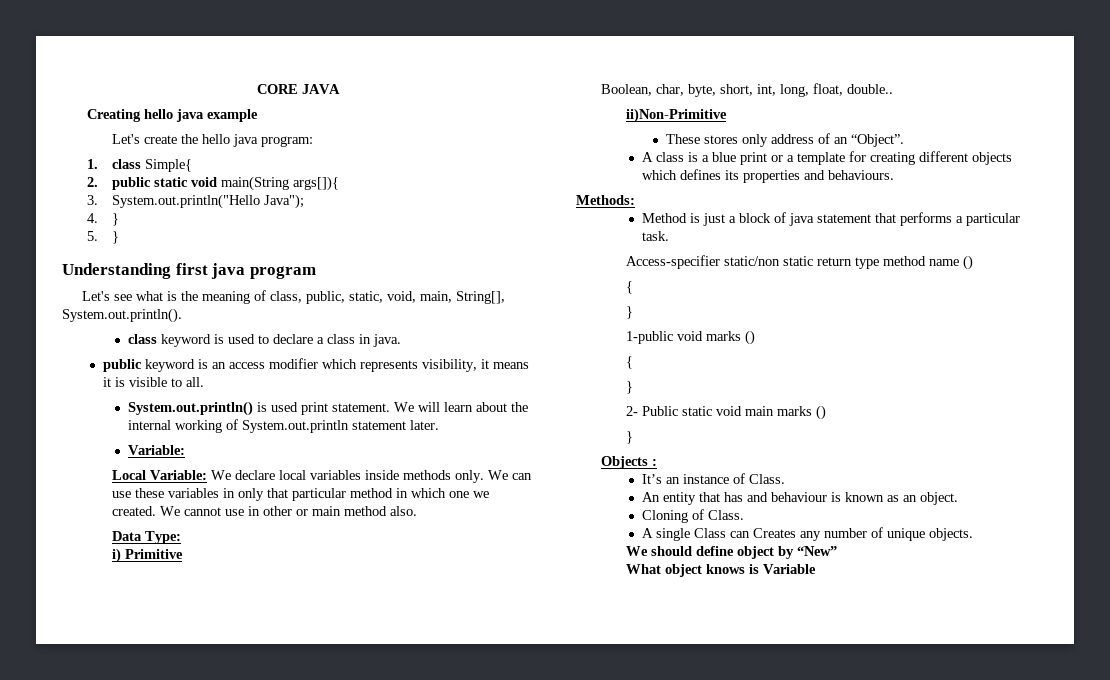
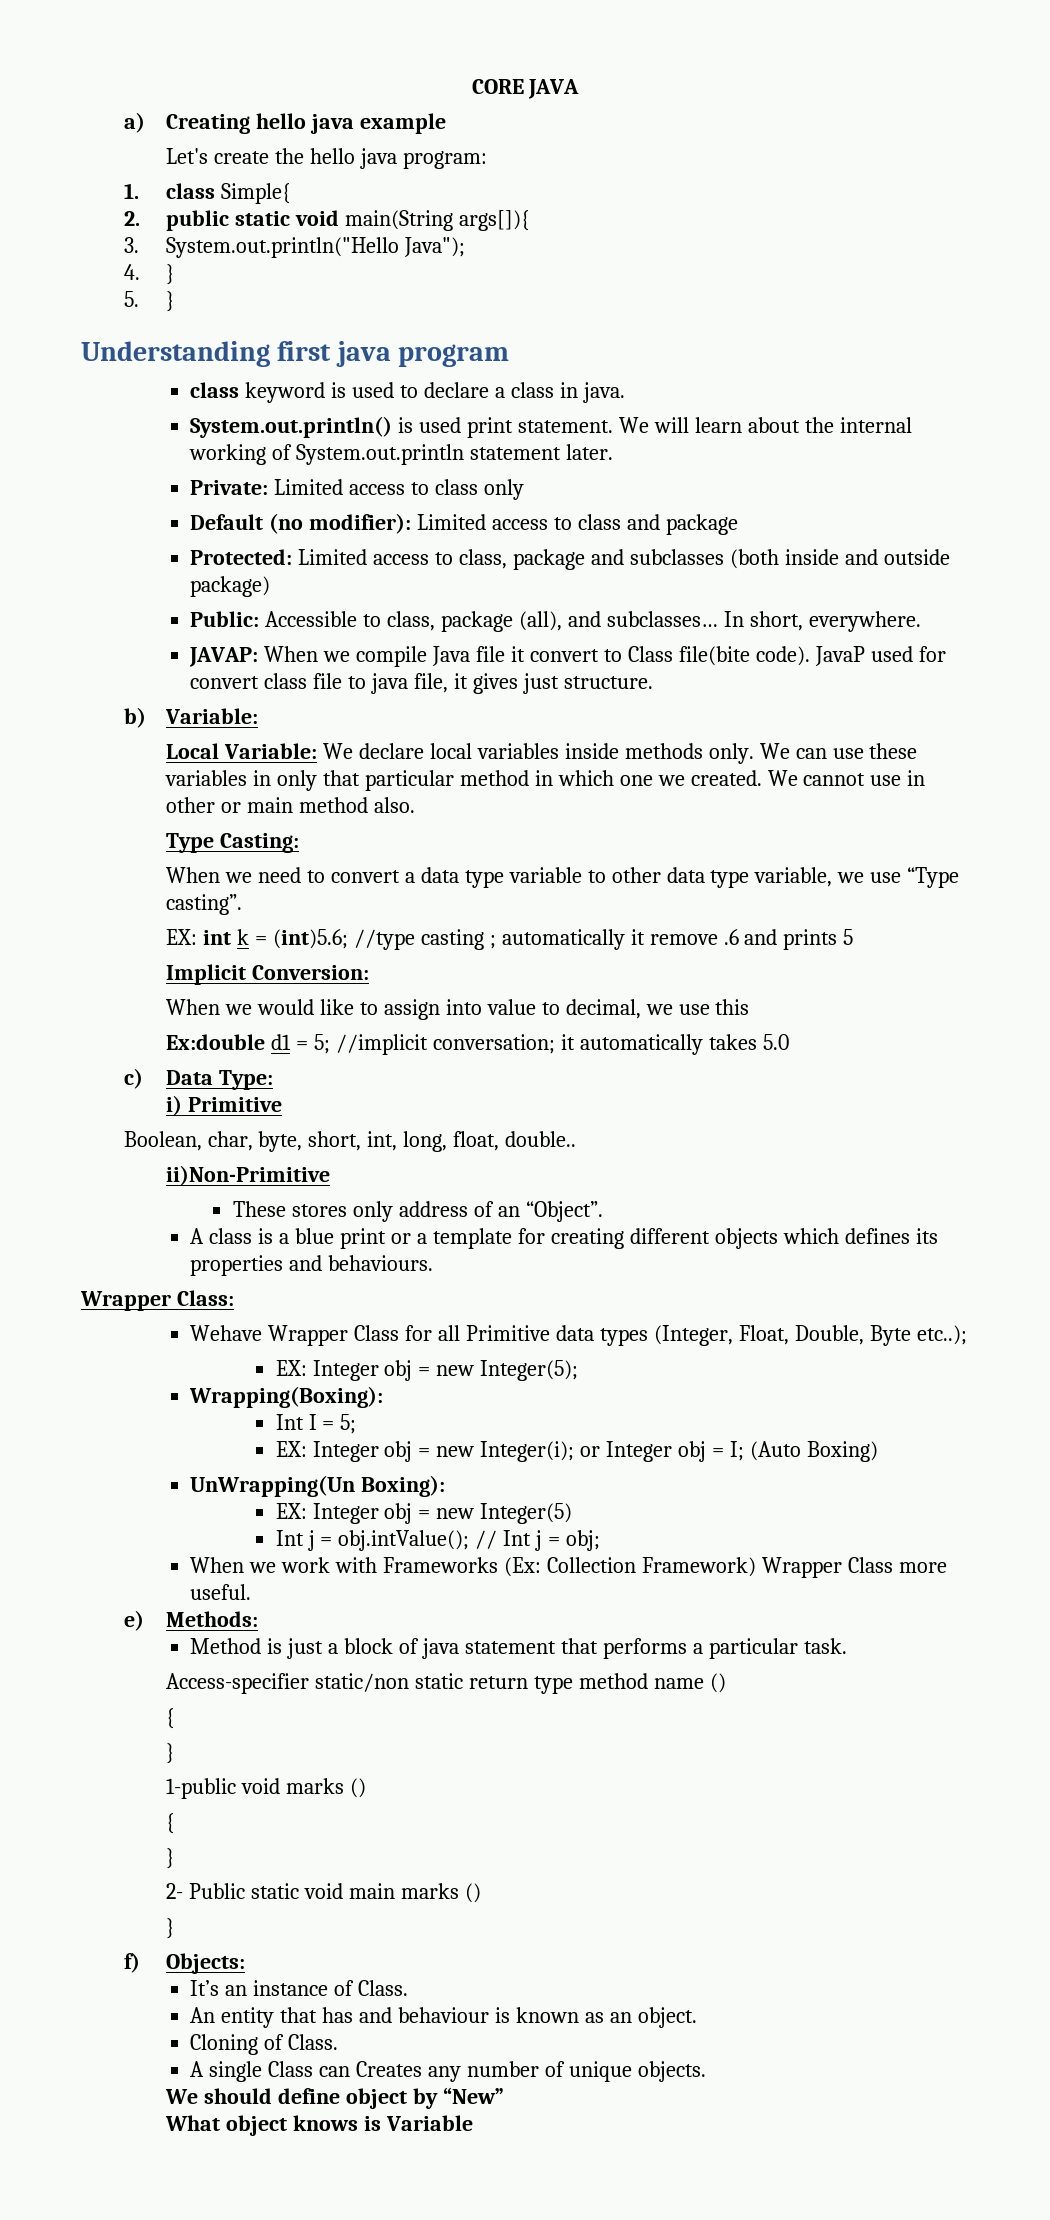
- Creating hello java example
+ a) Creating hello java example
- Let's see what is the meaning of class, public, static, void, main, String[], System.out.println().
- public keyword is an access modifier which represents visibility, it means it is visible to all.
  We will learn about the internal working of System.out.println statement later.
- Variable:
+ Private: Limited access to class only
+ Default (no modifier): Limited access to class and package
+ Protected: Limited access to class, package and subclasses (both inside and outside package)
+ Public: Accessible to class, package (all), and subclasses… In short, everywhere.
+ JAVAP: When we compile Java file it convert to Class file(bite code). JavaP used for convert class file to java file, it gives just structure.
+ b) Variable:
- Data Type:
+ Type Casting:
+ When we need to convert a data type variable to other data type variable, we use “Type casting”.
+ EX: int k = (int)5.6; //type casting ; automatically it remove .6 and prints 5
+ Implicit Conversion:
+ When we would like to assign into value to decimal, we use this
+ Ex:double d1 = 5; //implicit conversation; it automatically takes 5.0
+ c) Data Type:
- Methods:
+ Wrapper Class:
+ Wehave Wrapper Class for all Primitive data types (Integer, Float, Double, Byte etc..);
+ EX: Integer obj = new Integer(5);
+ Wrapping(Boxing):
+ Int I = 5;
+ EX: Integer obj = new Integer(i); or Integer obj = I; (Auto Boxing)
+ UnWrapping(Un Boxing):
+ EX: Integer obj = new Integer(5)
+ Int j = obj.intValue(); // Int j = obj;
+ When we work with Frameworks (Ex: Collection Framework) Wrapper Class more useful.
+ e) Methods:
- Objects :
+ f) Objects:

